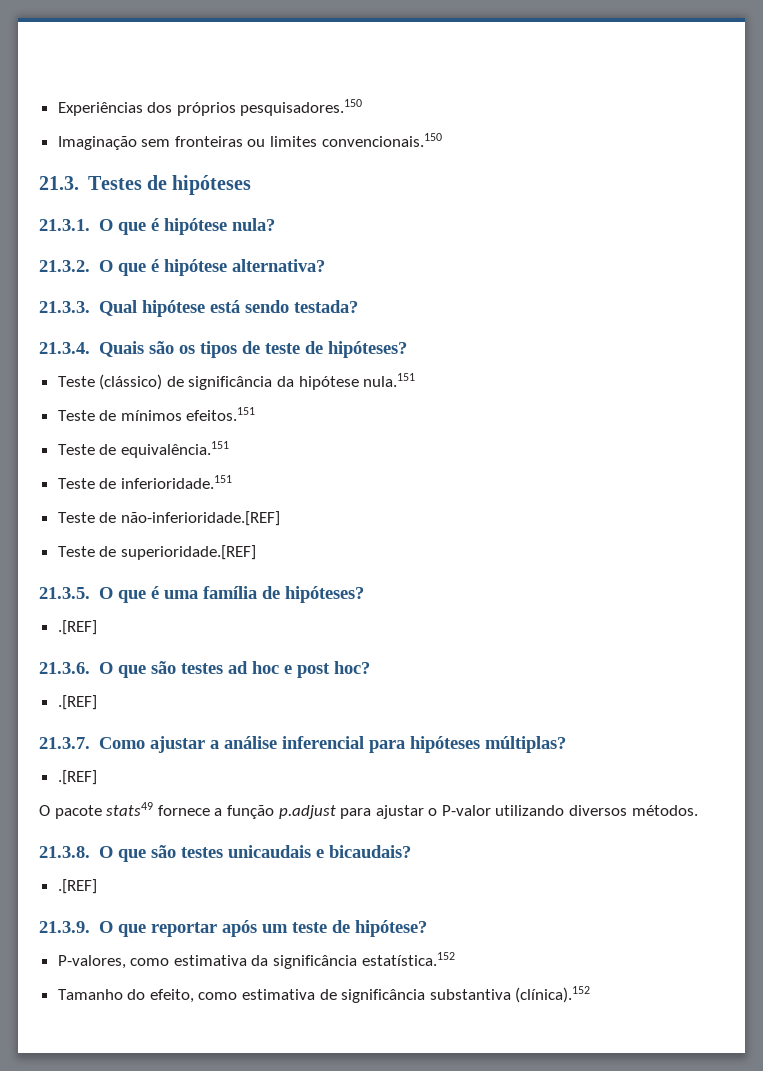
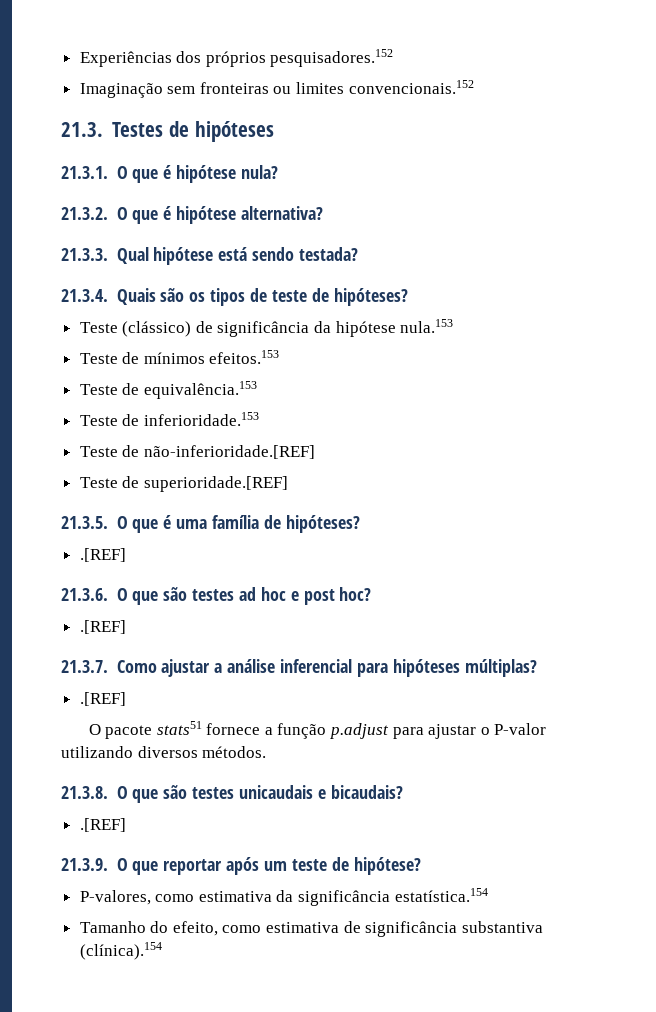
- Experiências dos próprios pesquisadores.150
+ Experiências dos próprios pesquisadores.152
- Imaginação sem fronteiras ou limites convencionais.150
+ Imaginação sem fronteiras ou limites convencionais.152
- Teste (clássico) de significância da hipótese nula.151
+ Teste (clássico) de significância da hipótese nula.153
- Teste de mínimos efeitos.151
- Teste de equivalência.151
- Teste de inferioridade.151
+ Teste de mínimos efeitos.153
+ Teste de equivalência.153
+ Teste de inferioridade.153
- O pacote stats49 fornece a função p.adjust para ajustar o P-valor utilizando diversos métodos.
+ O pacote stats51 fornece a função p.adjust para ajustar o P-valor utilizando diversos métodos.
- P-valores, como estimativa da significância estatística.152
+ P-valores, como estimativa da significância estatística.154
- Tamanho do efeito, como estimativa de significância substantiva (clínica).152
+ Tamanho do efeito, como estimativa de significância substantiva (clínica).154

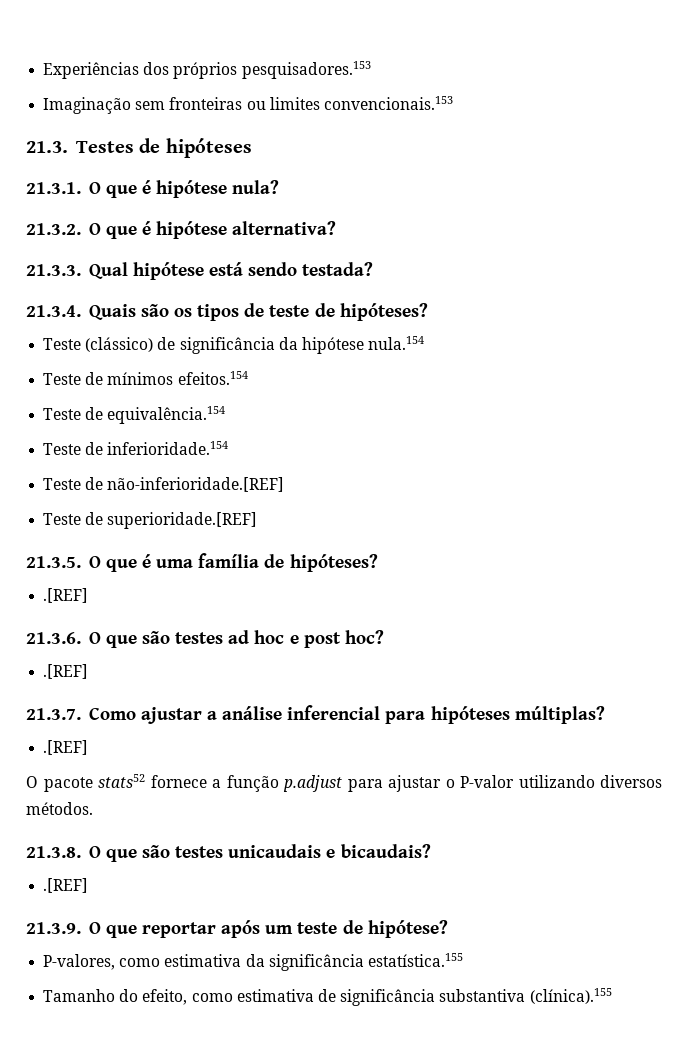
- Experiências dos próprios pesquisadores.152
+ Experiências dos próprios pesquisadores.153
- Imaginação sem fronteiras ou limites convencionais.152
+ Imaginação sem fronteiras ou limites convencionais.153
- Teste (clássico) de significância da hipótese nula.153
+ Teste (clássico) de significância da hipótese nula.154
- Teste de mínimos efeitos.153
- Teste de equivalência.153
- Teste de inferioridade.153
+ Teste de mínimos efeitos.154
+ Teste de equivalência.154
+ Teste de inferioridade.154
- O pacote stats51 fornece a função p.adjust para ajustar o P-valor utilizando diversos métodos.
+ O pacote stats52 fornece a função p.adjust para ajustar o P-valor utilizando diversos métodos.
- P-valores, como estimativa da significância estatística.154
+ P-valores, como estimativa da significância estatística.155
- Tamanho do efeito, como estimativa de significância substantiva (clínica).154
+ Tamanho do efeito, como estimativa de significância substantiva (clínica).155

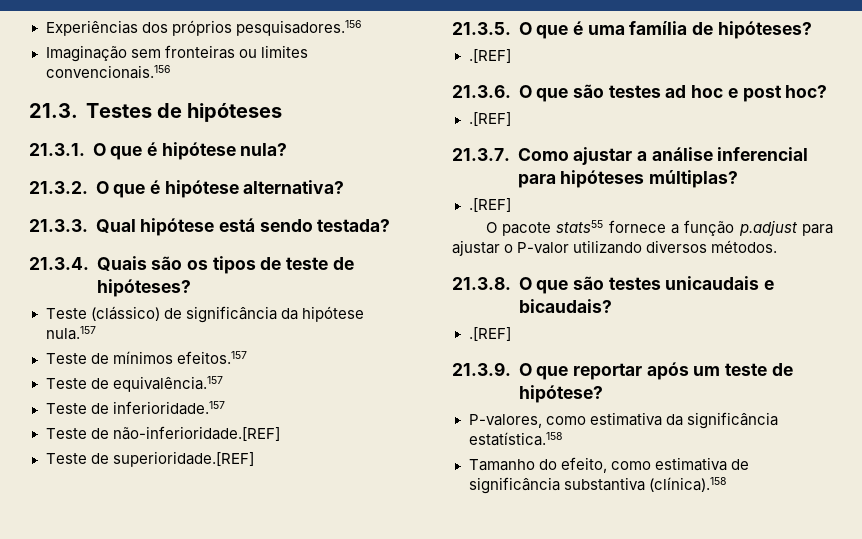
- Experiências dos próprios pesquisadores.153
+ Experiências dos próprios pesquisadores.156
- Imaginação sem fronteiras ou limites convencionais.153
+ Imaginação sem fronteiras ou limites convencionais.156
- Teste (clássico) de significância da hipótese nula.154
+ Teste (clássico) de significância da hipótese nula.157
- Teste de mínimos efeitos.154
- Teste de equivalência.154
- Teste de inferioridade.154
+ Teste de mínimos efeitos.157
+ Teste de equivalência.157
+ Teste de inferioridade.157
- O pacote stats52 fornece a função p.adjust para ajustar o P-valor utilizando diversos métodos.
+ O pacote stats55 fornece a função p.adjust para ajustar o P-valor utilizando diversos métodos.
- P-valores, como estimativa da significância estatística.155
+ P-valores, como estimativa da significância estatística.158
- Tamanho do efeito, como estimativa de significância substantiva (clínica).155
+ Tamanho do efeito, como estimativa de significância substantiva (clínica).158

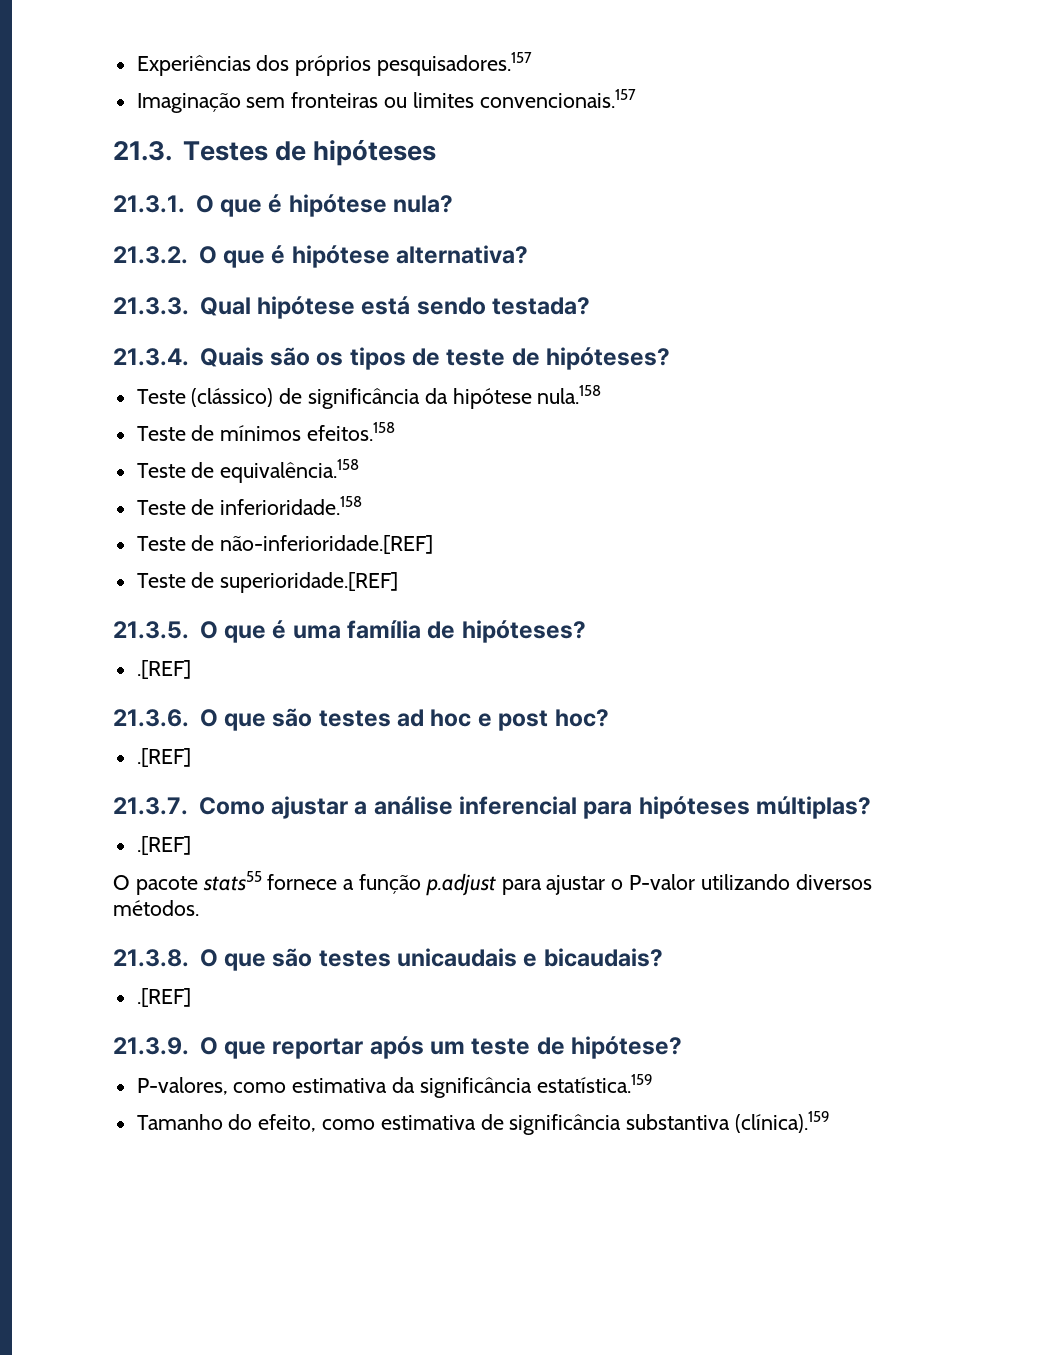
- Experiências dos próprios pesquisadores.156
+ Experiências dos próprios pesquisadores.157
- Imaginação sem fronteiras ou limites convencionais.156
+ Imaginação sem fronteiras ou limites convencionais.157
- Teste (clássico) de significância da hipótese nula.157
+ Teste (clássico) de significância da hipótese nula.158
- Teste de mínimos efeitos.157
- Teste de equivalência.157
- Teste de inferioridade.157
+ Teste de mínimos efeitos.158
+ Teste de equivalência.158
+ Teste de inferioridade.158
- P-valores, como estimativa da significância estatística.158
+ P-valores, como estimativa da significância estatística.159
- Tamanho do efeito, como estimativa de significância substantiva (clínica).158
+ Tamanho do efeito, como estimativa de significância substantiva (clínica).159

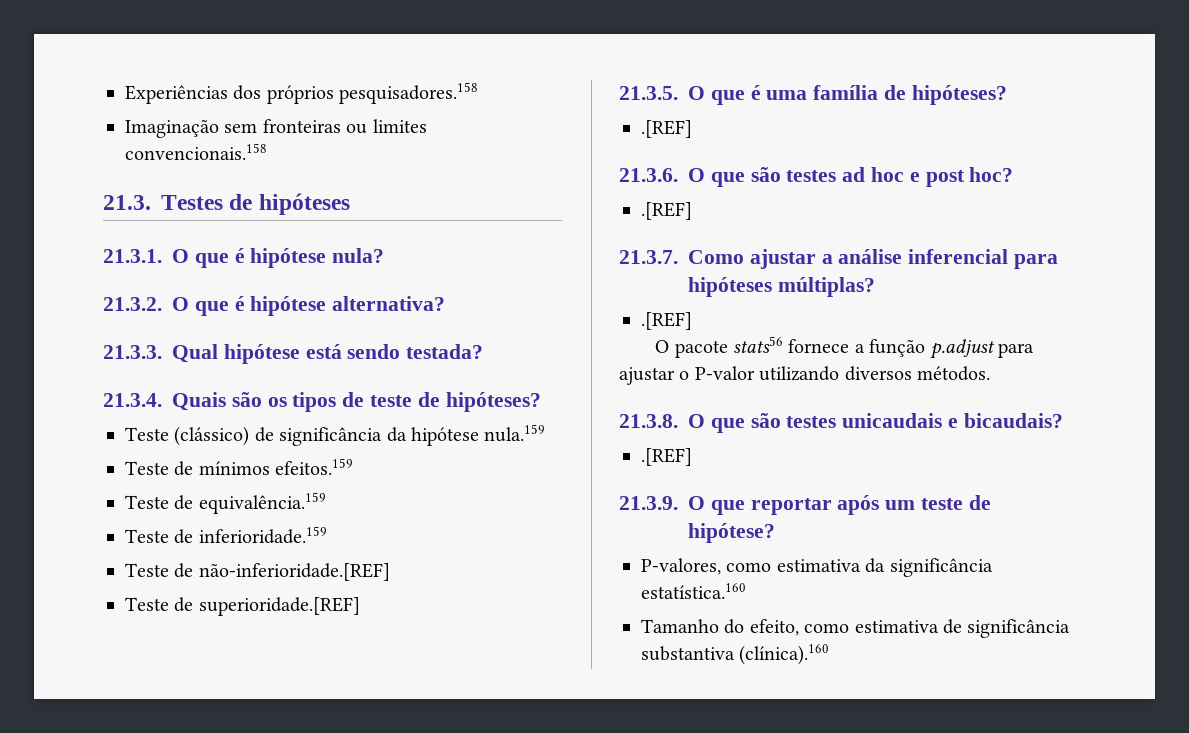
- Experiências dos próprios pesquisadores.157
+ Experiências dos próprios pesquisadores.158
- Imaginação sem fronteiras ou limites convencionais.157
+ Imaginação sem fronteiras ou limites convencionais.158
- Teste (clássico) de significância da hipótese nula.158
+ Teste (clássico) de significância da hipótese nula.159
- Teste de mínimos efeitos.158
- Teste de equivalência.158
- Teste de inferioridade.158
+ Teste de mínimos efeitos.159
+ Teste de equivalência.159
+ Teste de inferioridade.159
- O pacote stats55 fornece a função p.adjust para ajustar o P-valor utilizando diversos métodos.
+ O pacote stats56 fornece a função p.adjust para ajustar o P-valor utilizando diversos métodos.
- P-valores, como estimativa da significância estatística.159
+ P-valores, como estimativa da significância estatística.160
- Tamanho do efeito, como estimativa de significância substantiva (clínica).159
+ Tamanho do efeito, como estimativa de significância substantiva (clínica).160

